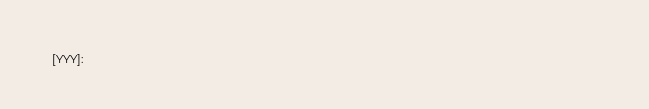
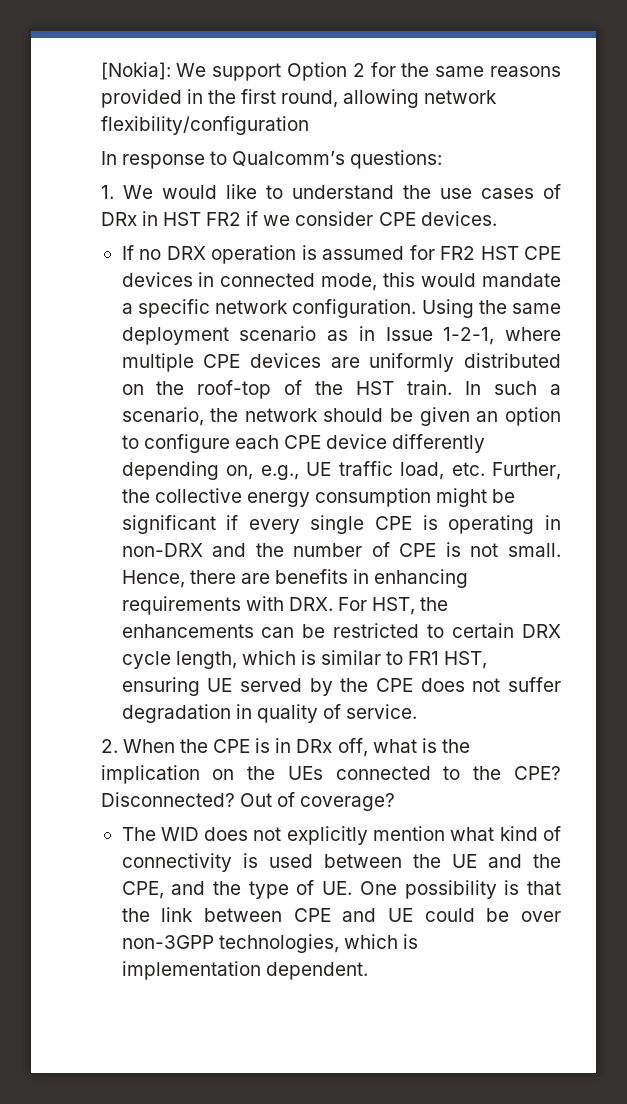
- [YYY]:
+ [Nokia]: We support Option 2 for the same reasons provided in the first round, allowing network flexibility/configuration
+ In response to Qualcomm’s questions:
+ 1. We would like to understand the use cases of DRx in HST FR2 if we consider CPE devices.
+ If no DRX operation is assumed for FR2 HST CPE devices in connected mode, this would mandate a specific network configuration. Using the same deployment scenario as in Issue 1-2-1, where multiple CPE devices are uniformly distributed on the roof-top of the HST train. In such a scenario, the network should be given an option to configure each CPE device differently depending on, e.g., UE traffic load, etc. Further, the collective energy consumption might be significant if every single CPE is operating in non-DRX and the number of CPE is not small. Hence, there are benefits in enhancing requirements with DRX. For HST, the enhancements can be restricted to certain DRX cycle length, which is similar to FR1 HST, ensuring UE served by the CPE does not suffer degradation in quality of service.
+ 2. When the CPE is in DRx off, what is the implication on the UEs connected to the CPE? Disconnected? Out of coverage?
+ The WID does not explicitly mention what kind of connectivity is used between the UE and the CPE, and the type of UE. One possibility is that the link between CPE and UE could be over non-3GPP technologies, which is implementation dependent.

